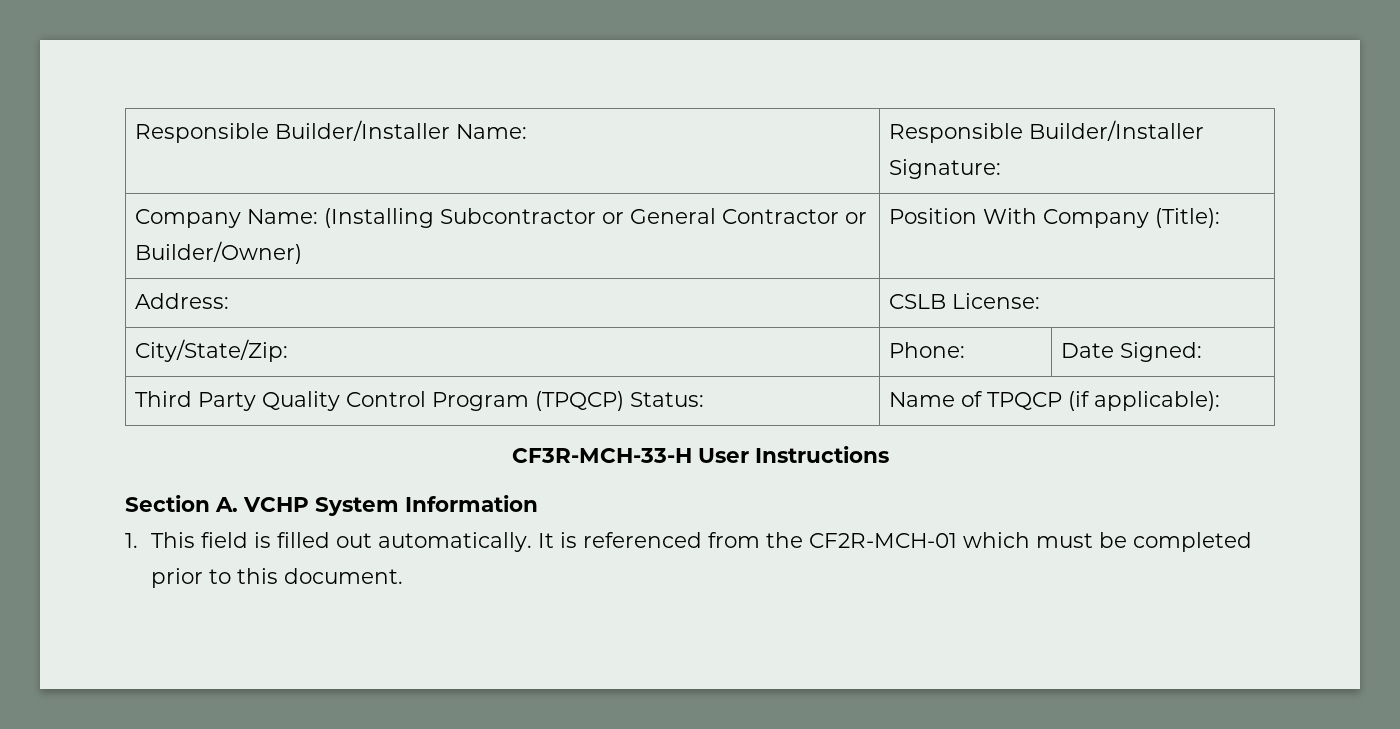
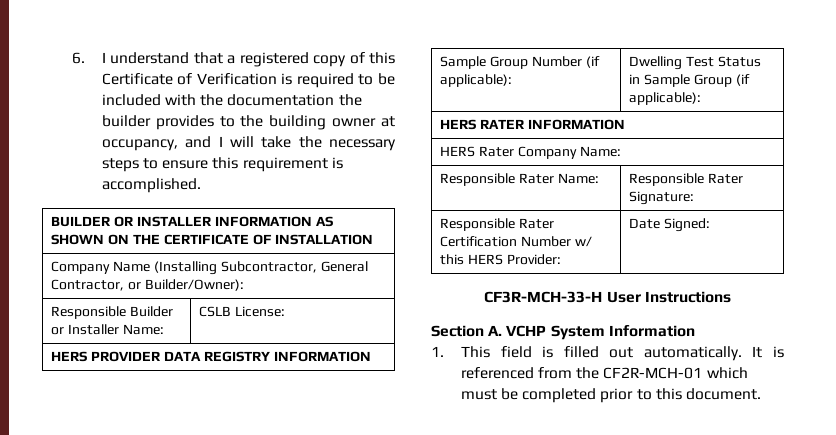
- Responsible Builder/Installer Name: | Responsible Builder/Installer Signature:
- Company Name: (Installing Subcontractor or General Contractor or Builder/Owner) | Position With Company (Title):
- Address: | CSLB License:
- City/State/Zip: | Phone: | Date Signed:
- Third Party Quality Control Program (TPQCP) Status: | Name of TPQCP (if applicable):
+ 6. I understand that a registered copy of this Certificate of Verification is required to be included with the documentation the builder provides to the building owner at occupancy, and I will take the necessary steps to ensure this requirement is accomplished.
+ BUILDER OR INSTALLER INFORMATION AS SHOWN ON THE CERTIFICATE OF INSTALLATION
+ Company Name (Installing Subcontractor, General Contractor, or Builder/Owner):
+ Responsible Builder or Installer Name: | CSLB License:
+ HERS PROVIDER DATA REGISTRY INFORMATION
+ Sample Group Number (if applicable): | Dwelling Test Status in Sample Group (if applicable):
+ HERS RATER INFORMATION
+ HERS Rater Company Name:
+ Responsible Rater Name: | Responsible Rater Signature:
+ Responsible Rater Certification Number w/ this HERS Provider: | Date Signed:

